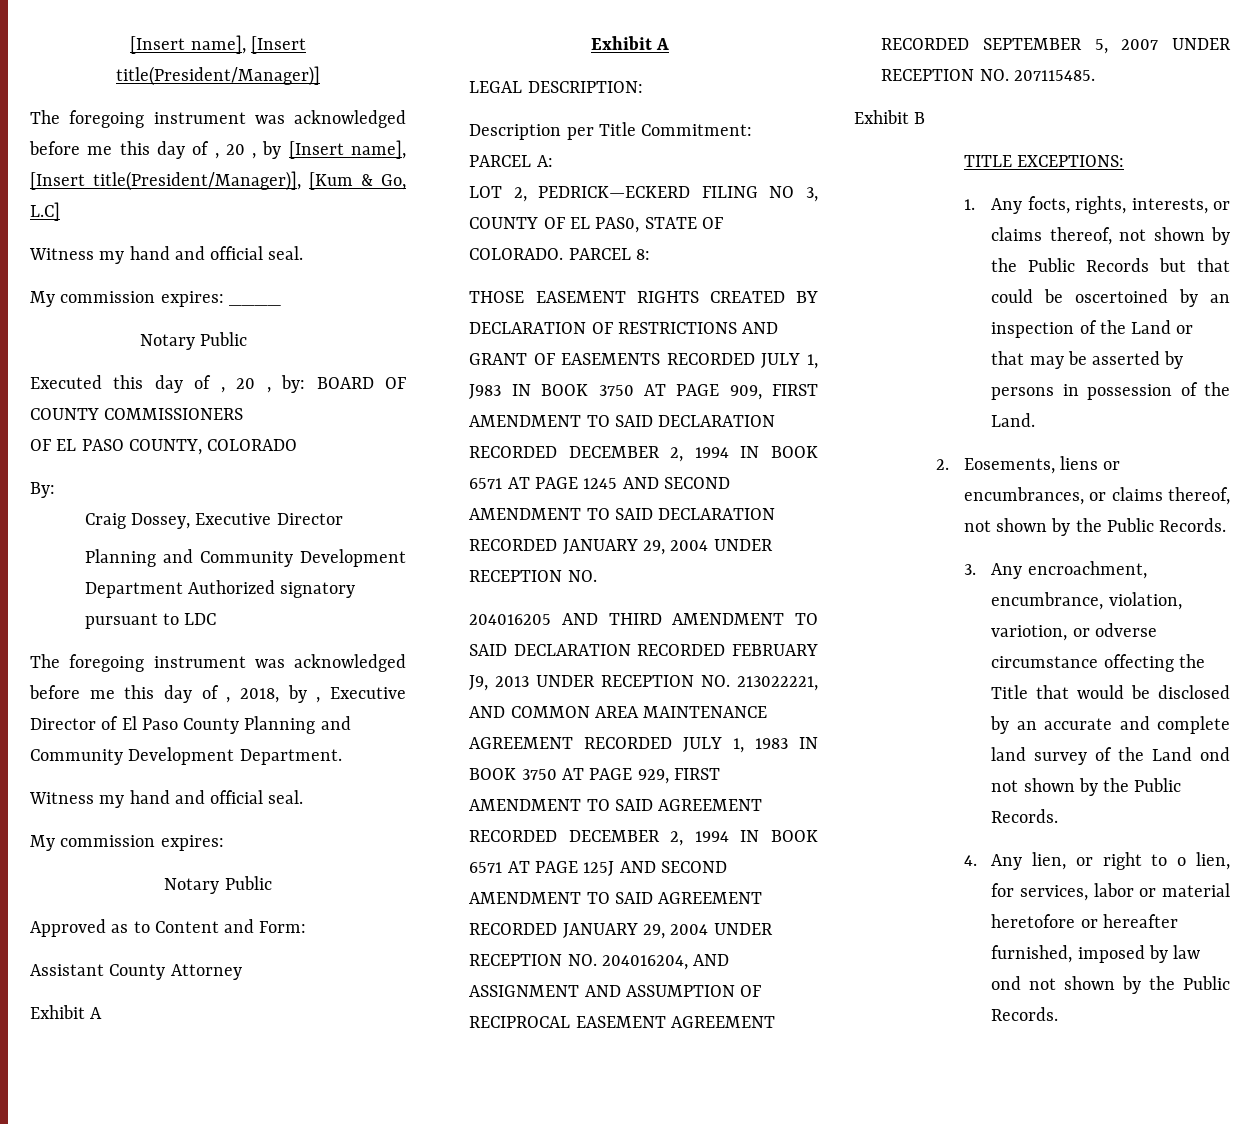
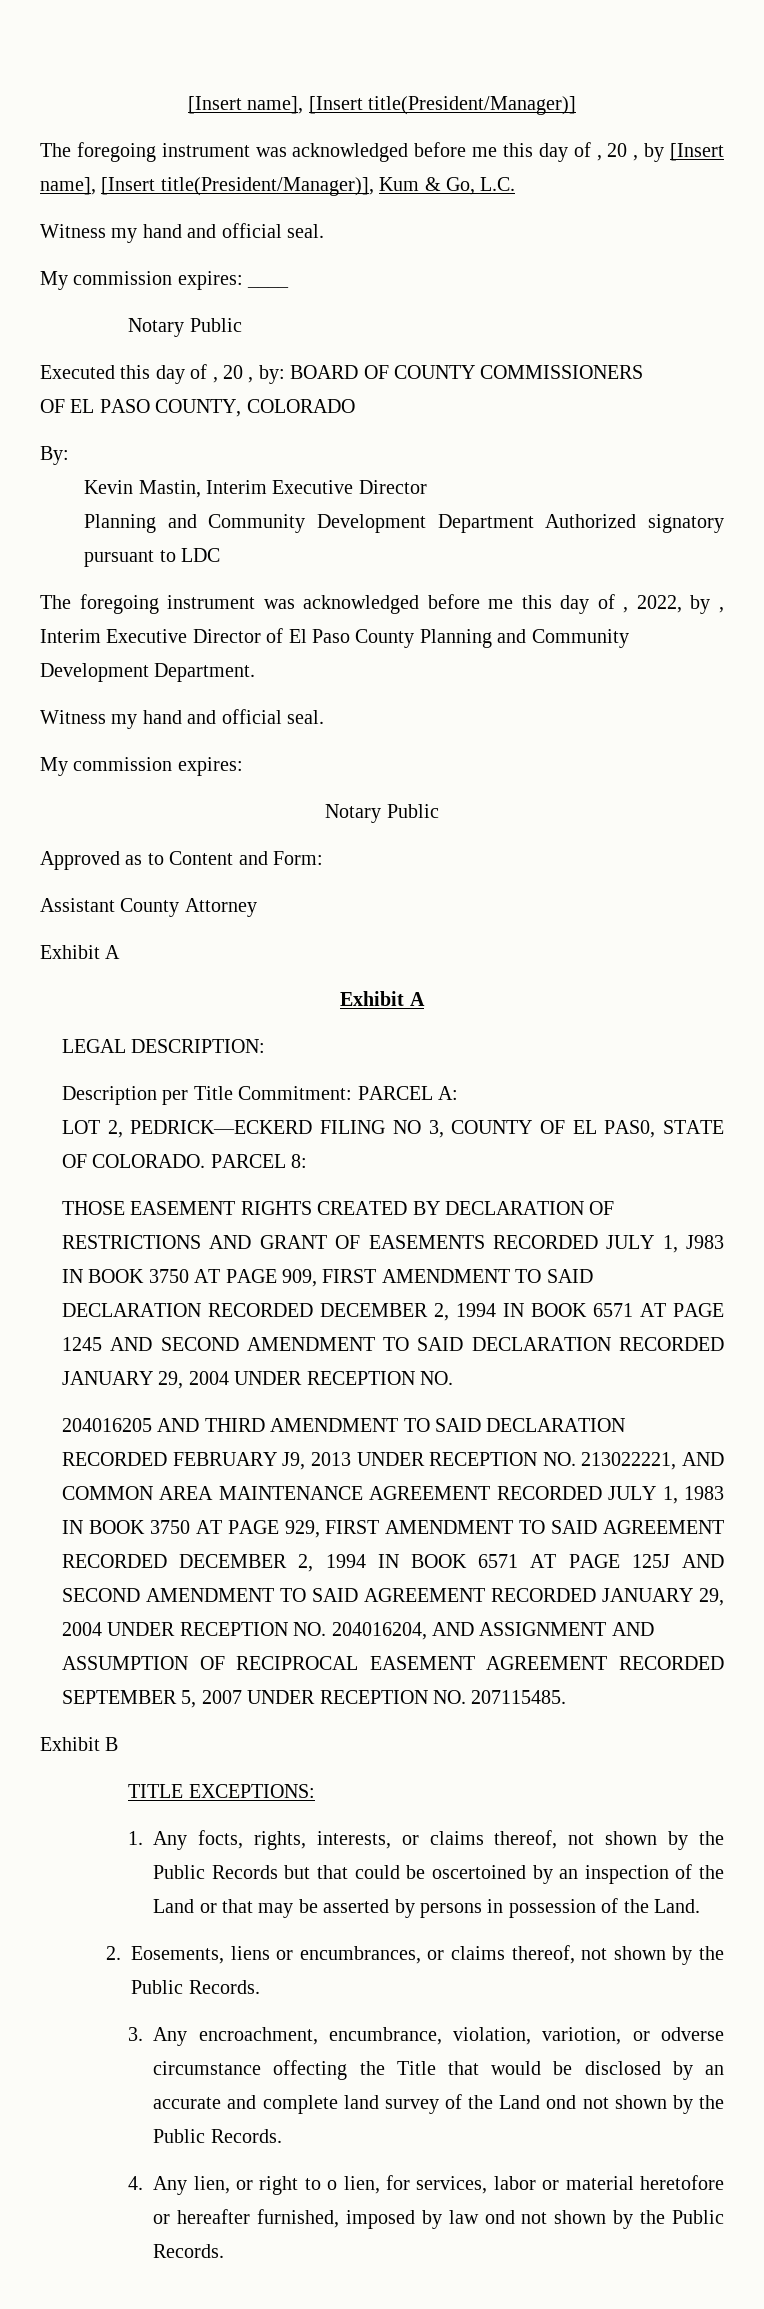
- The foregoing instrument was acknowledged before me this day of , 20 , by [Insert name], [Insert title(President/Manager)], [Kum & Go, L.C]
+ The foregoing instrument was acknowledged before me this day of , 20 , by [Insert name], [Insert title(President/Manager)], Kum & Go, L.C.
- Craig Dossey, Executive Director
+ Kevin Mastin, Interim Executive Director
- The foregoing instrument was acknowledged before me this day of , 2018, by , Executive Director of El Paso County Planning and Community Development Department.
+ The foregoing instrument was acknowledged before me this day of , 2022, by , Interim Executive Director of El Paso County Planning and Community Development Department.

